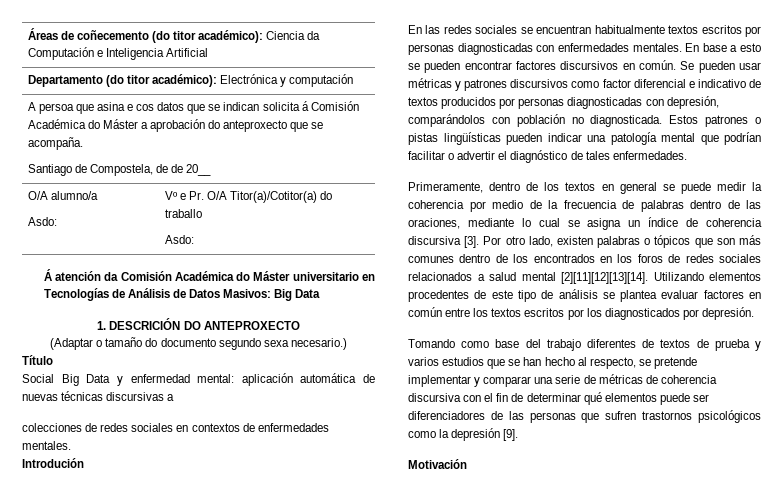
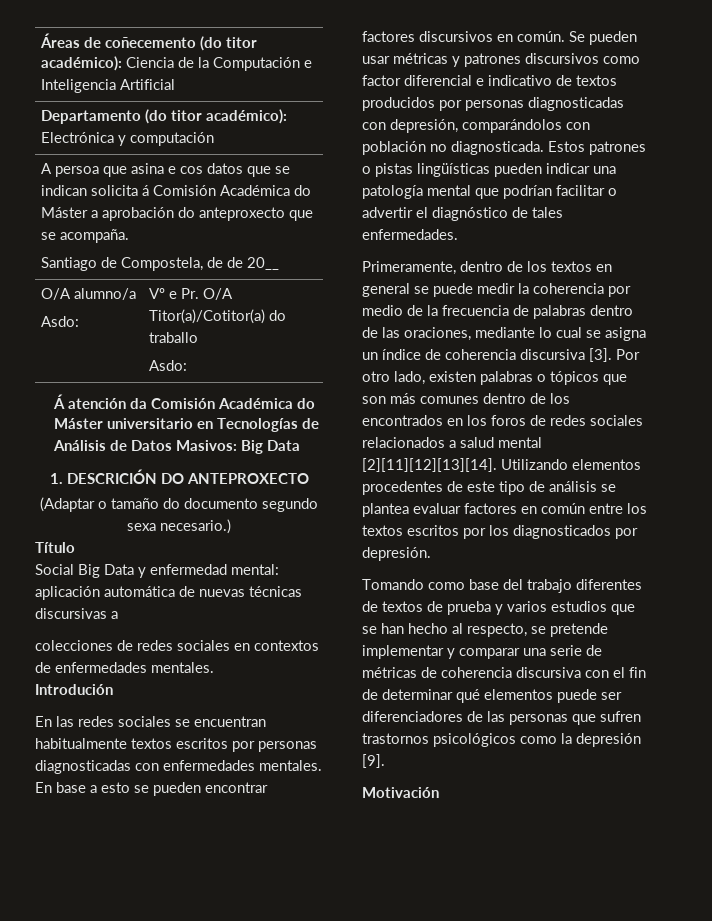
- Áreas de coñecemento (do titor académico): Ciencia da Computación e Inteligencia Artificial
+ Áreas de coñecemento (do titor académico): Ciencia de la Computación e Inteligencia Artificial

